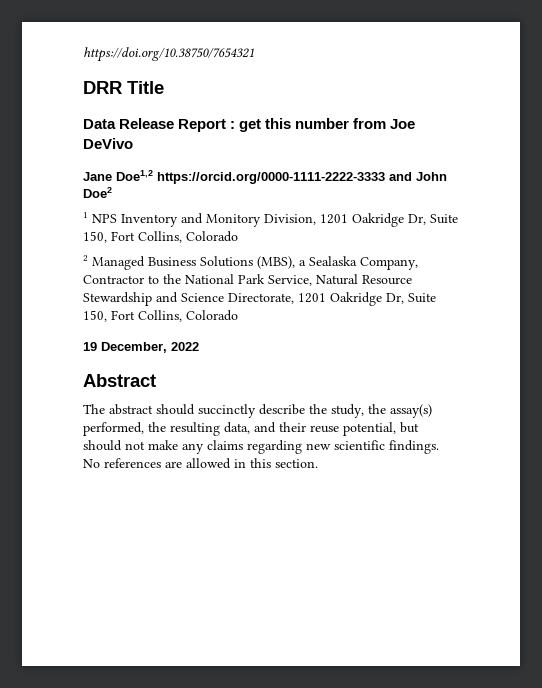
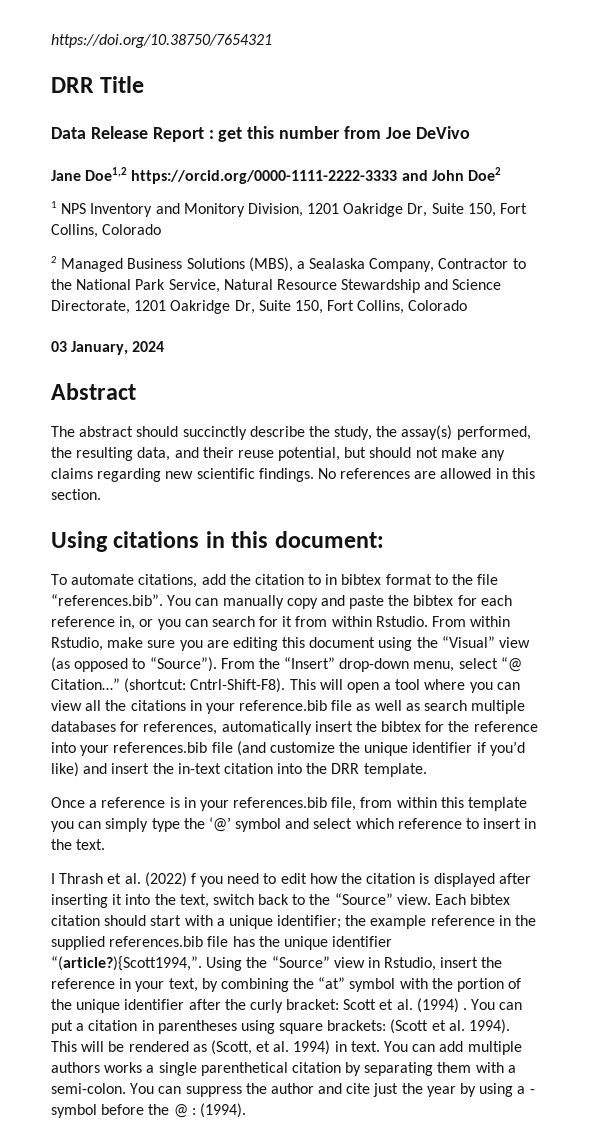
- 19 December, 2022
+ 03 January, 2024
+ Using citations in this document:
+ To automate citations, add the citation to in bibtex format to the file “references.bib”. You can manually copy and paste the bibtex for each reference in, or you can search for it from within Rstudio. From within Rstudio, make sure you are editing this document using the “Visual” view (as opposed to “Source”). From the “Insert” drop-down menu, select “@ Citation…” (shortcut: Cntrl-Shift-F8). This will open a tool where you can view all the citations in your reference.bib file as well as search multiple databases for references, automatically insert the bibtex for the reference into your references.bib file (and customize the unique identifier if you’d like) and insert the in-text citation into the DRR template.
+ Once a reference is in your references.bib file, from within this template you can simply type the ‘@’ symbol and select which reference to insert in the text.
+ I Thrash et al. (2022) f you need to edit how the citation is displayed after inserting it into the text, switch back to the “Source” view. Each bibtex citation should start with a unique identifier; the example reference in the supplied references.bib file has the unique identifier “(article?){Scott1994,”. Using the “Source” view in Rstudio, insert the reference in your text, by combining the “at” symbol with the portion of the unique identifier after the curly bracket: Scott et al. (1994) . You can put a citation in parentheses using square brackets: (Scott et al. 1994). This will be rendered as (Scott, et al. 1994) in text. You can add multiple authors works a single parenthetical citation by separating them with a semi-colon. You can suppress the author and cite just the year by using a - symbol before the @ : (1994).

